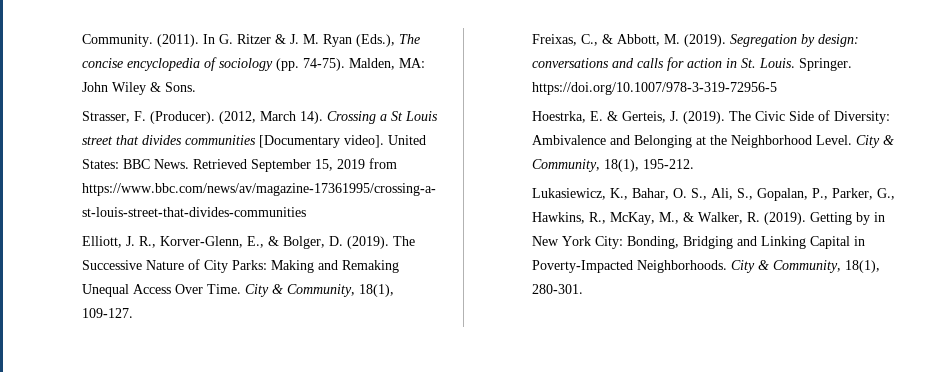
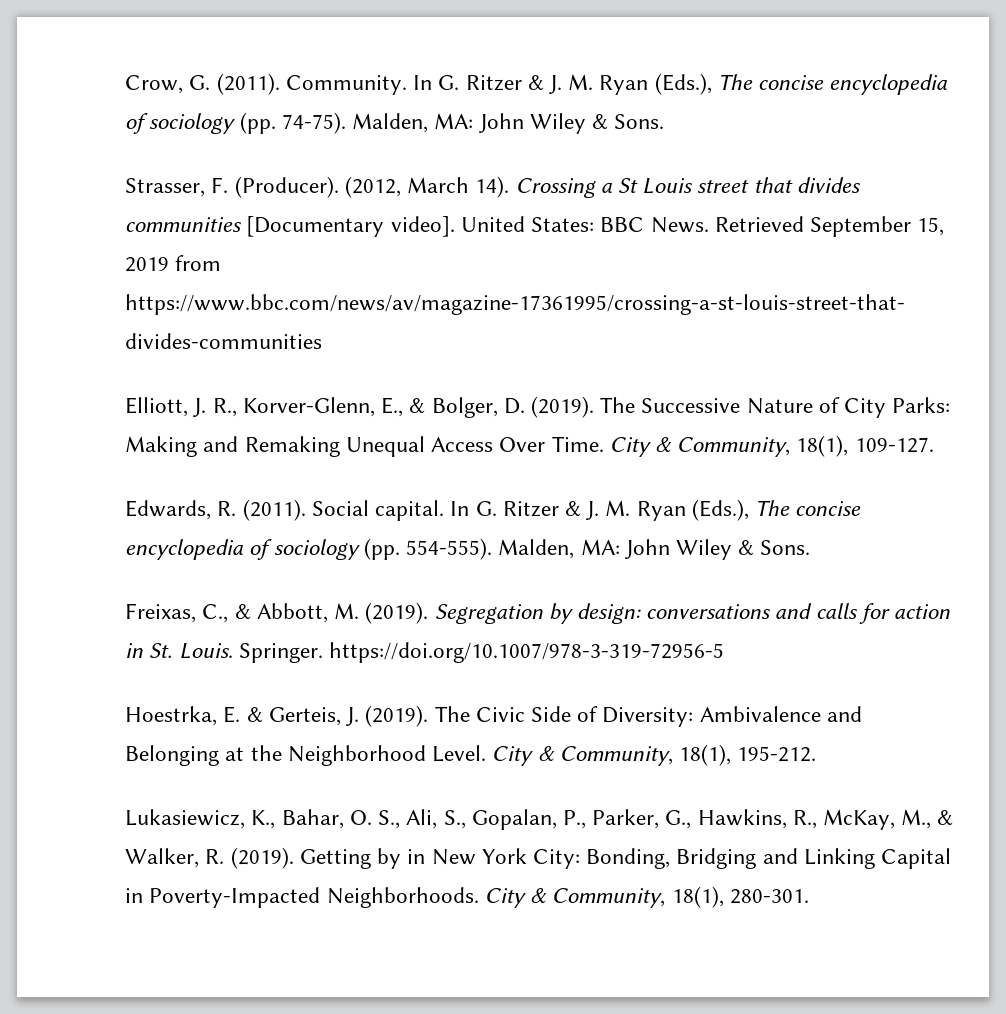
- Community. (2011).
+ Crow, G. (2011). Community.
+ Edwards, R. (2011). Social capital. In G. Ritzer & J. M. Ryan (Eds.), The concise encyclopedia of sociology (pp. 554-555). Malden, MA: John Wiley & Sons.

